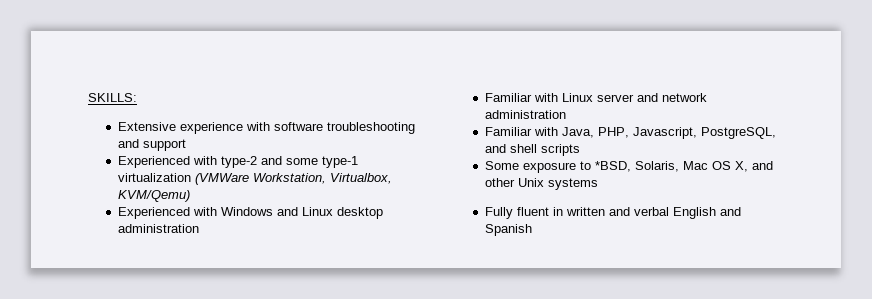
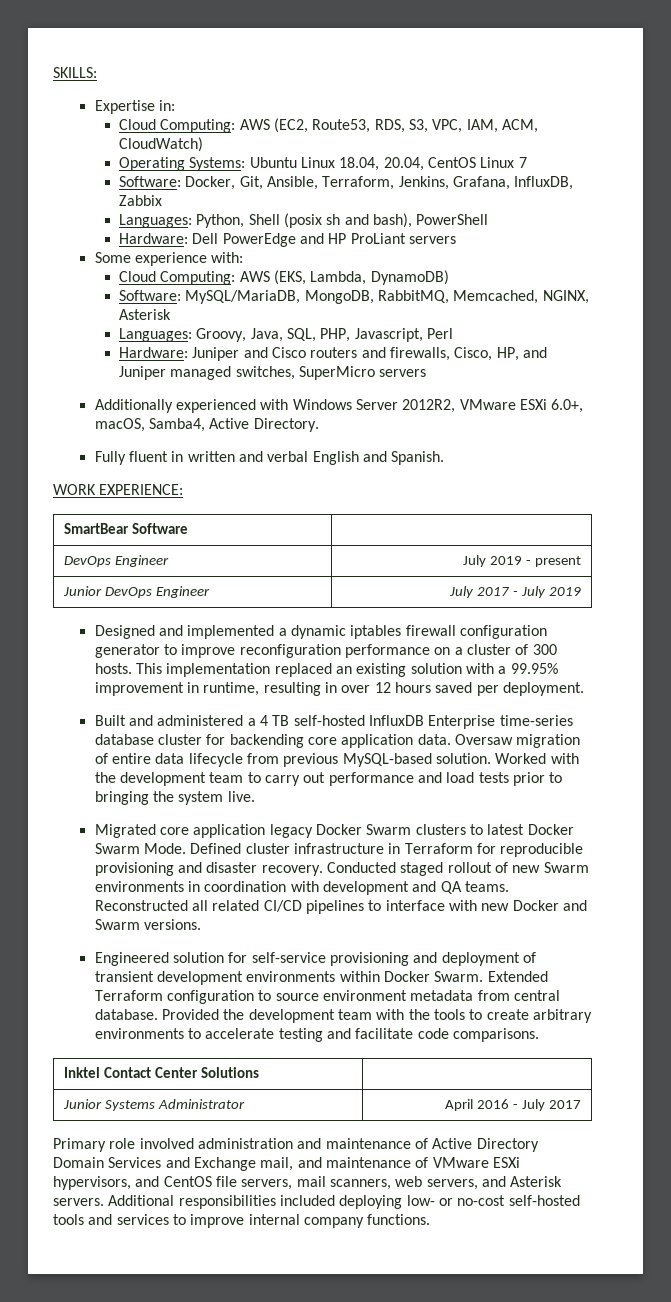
- Extensive experience with software troubleshooting and support
- Experienced with type-2 and some type-1 virtualization (VMWare Workstation, Virtualbox, KVM/Qemu)
- Experienced with Windows and Linux desktop administration
- Familiar with Linux server and network administration
- Familiar with Java, PHP, Javascript, PostgreSQL, and shell scripts
- Some exposure to *BSD, Solaris, Mac OS X, and other Unix systems
+ Expertise in:
+ Cloud Computing: AWS (EC2, Route53, RDS, S3, VPC, IAM, ACM, CloudWatch)
+ Operating Systems: Ubuntu Linux 18.04, 20.04, CentOS Linux 7
+ Software: Docker, Git, Ansible, Terraform, Jenkins, Grafana, InfluxDB, Zabbix
+ Languages: Python, Shell (posix sh and bash), PowerShell
+ Hardware: Dell PowerEdge and HP ProLiant servers
+ Some experience with:
+ Cloud Computing: AWS (EKS, Lambda, DynamoDB)
+ Software: MySQL/MariaDB, MongoDB, RabbitMQ, Memcached, NGINX, Asterisk
+ Languages: Groovy, Java, SQL, PHP, Javascript, Perl
+ Hardware: Juniper and Cisco routers and firewalls, Cisco, HP, and Juniper managed switches, SuperMicro servers
+ Additionally experienced with Windows Server 2012R2, VMware ESXi 6.0+, macOS, Samba4, Active Directory.
- Fully fluent in written and verbal English and Spanish
+ Fully fluent in written and verbal English and Spanish.
+ WORK EXPERIENCE:
+ SmartBear Software |
+ DevOps Engineer | July 2019 - present
+ Junior DevOps Engineer | July 2017 - July 2019
+ Designed and implemented a dynamic iptables firewall configuration generator to improve reconfiguration performance on a cluster of 300 hosts. This implementation replaced an existing solution with a 99.95% improvement in runtime, resulting in over 12 hours saved per deployment.
+ Built and administered a 4 TB self-hosted InfluxDB Enterprise time-series database cluster for backending core application data. Oversaw migration of entire data lifecycle from previous MySQL-based solution. Worked with the development team to carry out performance and load tests prior to bringing the system live.
+ Migrated core application legacy Docker Swarm clusters to latest Docker Swarm Mode. Defined cluster infrastructure in Terraform for reproducible provisioning and disaster recovery. Conducted staged rollout of new Swarm environments in coordination with development and QA teams. Reconstructed all related CI/CD pipelines to interface with new Docker and Swarm versions.
+ Engineered solution for self-service provisioning and deployment of transient development environments within Docker Swarm. Extended Terraform configuration to source environment metadata from central database. Provided the development team with the tools to create arbitrary environments to accelerate testing and facilitate code comparisons.
+ Inktel Contact Center Solutions |
+ Junior Systems Administrator | April 2016 - July 2017
+ Primary role involved administration and maintenance of Active Directory Domain Services and Exchange mail, and maintenance of VMware ESXi hypervisors, and CentOS file servers, mail scanners, web servers, and Asterisk servers. Additional responsibilities included deploying low- or no-cost self-hosted tools and services to improve internal company functions.

